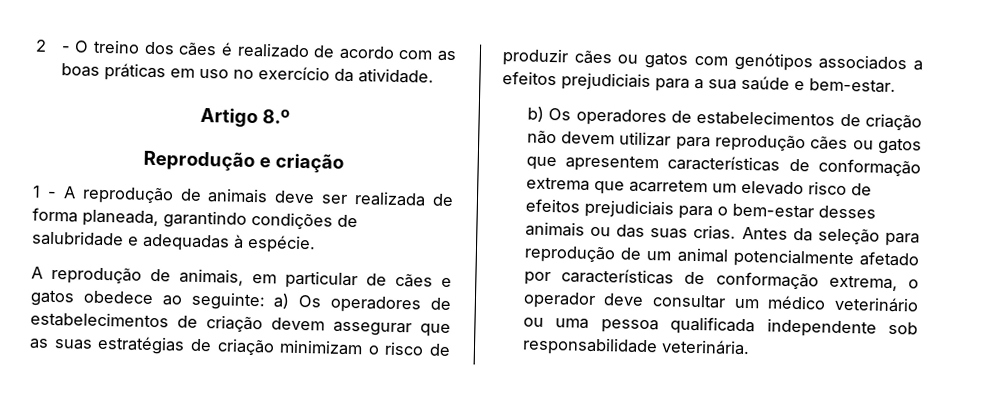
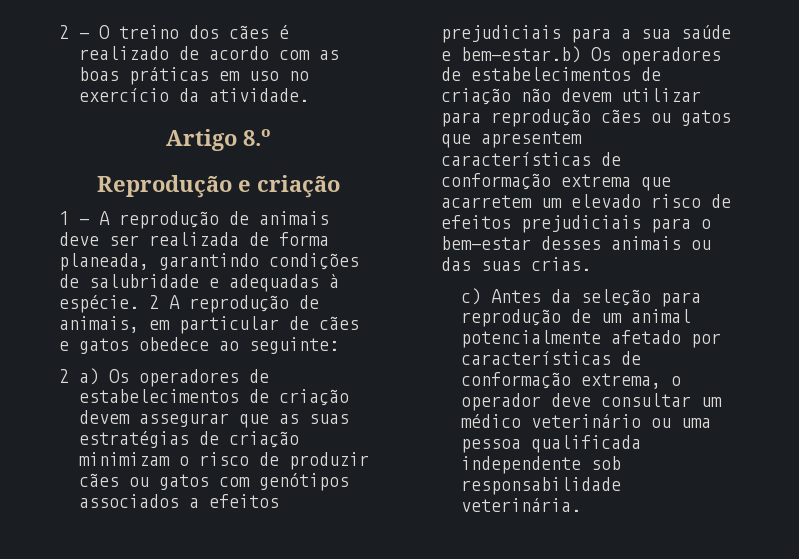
- 1 - A reprodução de animais deve ser realizada de forma planeada, garantindo condições de salubridade e adequadas à espécie.
- A reprodução de animais, em particular de cães e gatos obedece ao seguinte: a) Os operadores de estabelecimentos de criação devem assegurar que as suas estratégias de criação minimizam o risco de produzir cães ou gatos com genótipos associados a efeitos prejudiciais para a sua saúde e bem-estar.
- b) Os operadores de estabelecimentos de criação não devem utilizar para reprodução cães ou gatos que apresentem características de conformação extrema que acarretem um elevado risco de efeitos prejudiciais para o bem-estar desses animais ou das suas crias. Antes da seleção para reprodução de um animal potencialmente afetado por características de conformação extrema, o operador deve consultar um médico veterinário ou uma pessoa qualificada independente sob responsabilidade veterinária.
+ 1 - A reprodução de animais deve ser realizada de forma planeada, garantindo condições de salubridade e adequadas à espécie. 2 A reprodução de animais, em particular de cães e gatos obedece ao seguinte:
+ 2 a) Os operadores de estabelecimentos de criação devem assegurar que as suas estratégias de criação minimizam o risco de produzir cães ou gatos com genótipos associados a efeitos prejudiciais para a sua saúde e bem-estar.b) Os operadores de estabelecimentos de criação não devem utilizar para reprodução cães ou gatos que apresentem características de conformação extrema que acarretem um elevado risco de efeitos prejudiciais para o bem-estar desses animais ou das suas crias.
+ c) Antes da seleção para reprodução de um animal potencialmente afetado por características de conformação extrema, o operador deve consultar um médico veterinário ou uma pessoa qualificada independente sob responsabilidade veterinária.

